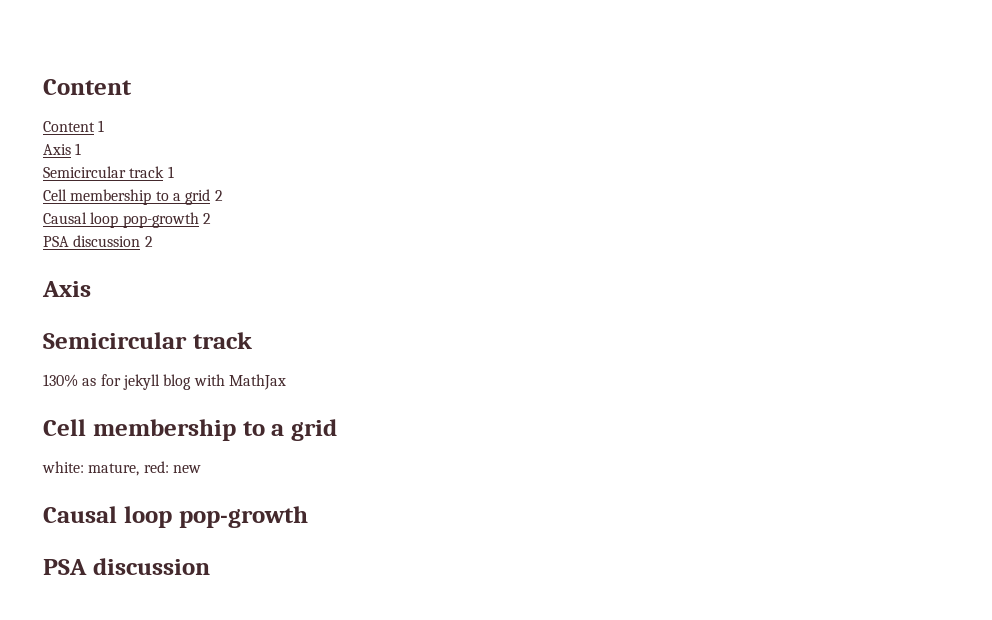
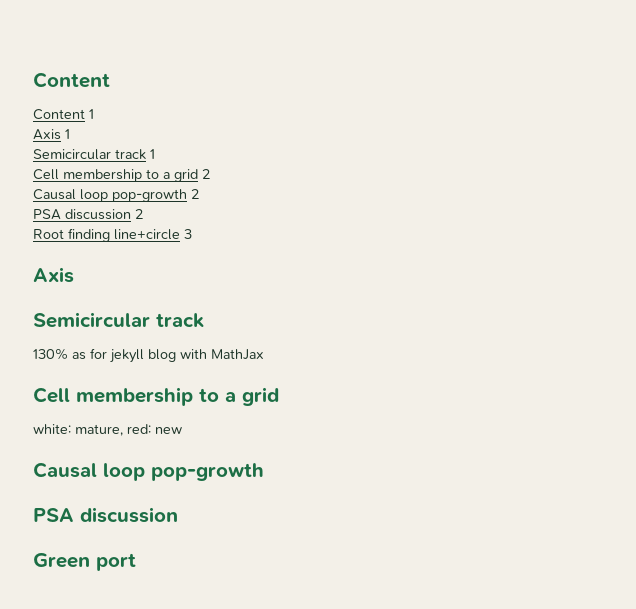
+ Root finding line+circle 3
+ Green port

